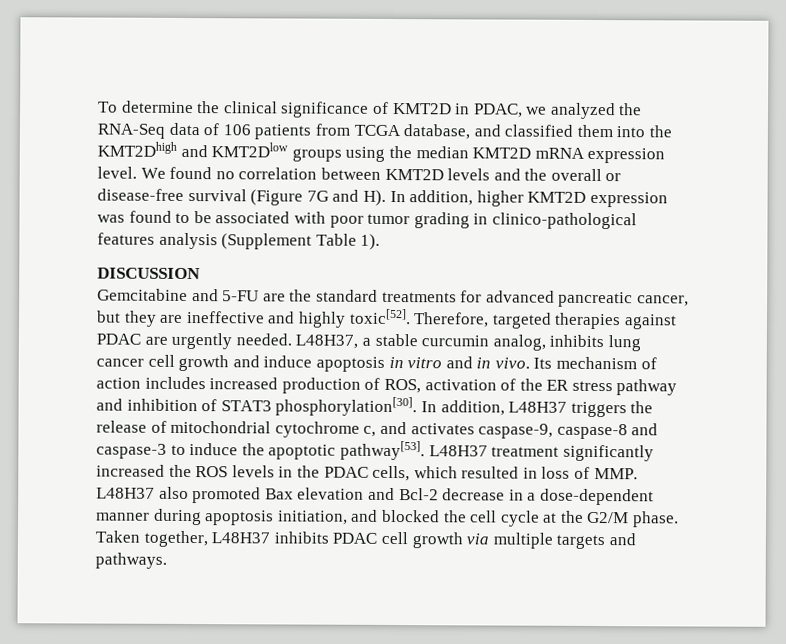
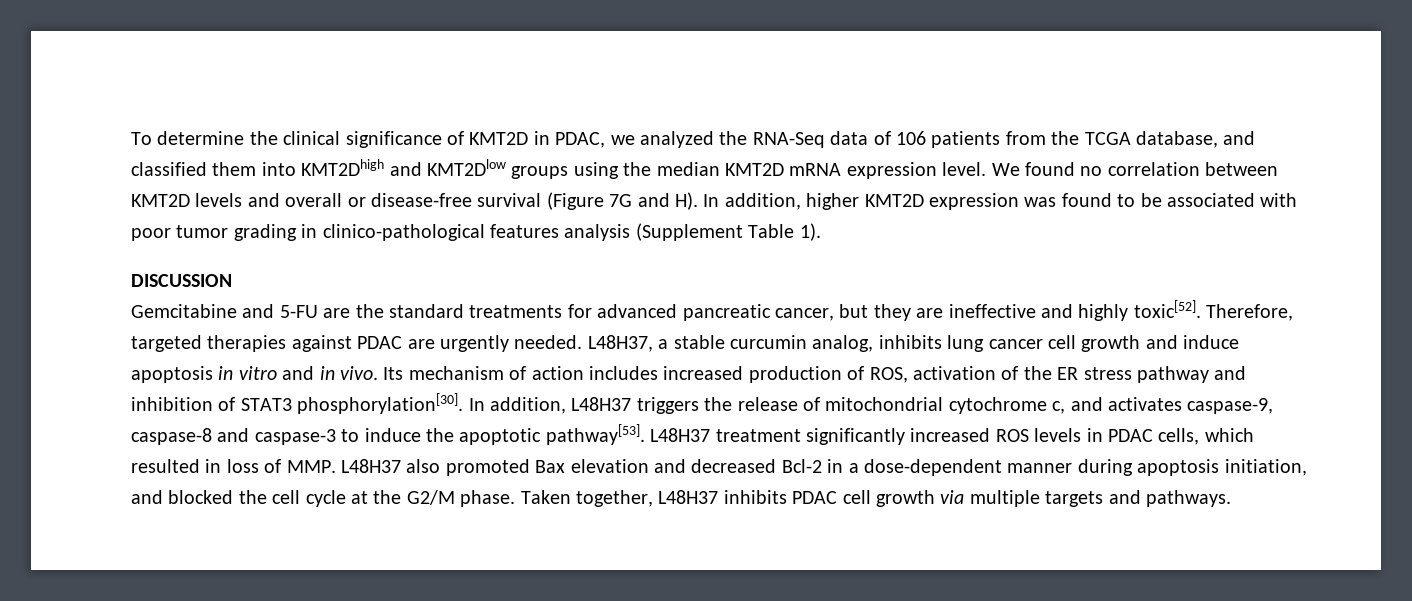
- To determine the clinical significance of KMT2D in PDAC, we analyzed the RNA-Seq data of 106 patients from TCGA database, and classified them into the KMT2Dhigh and KMT2Dlow groups using the median KMT2D mRNA expression level.
+ To determine the clinical significance of KMT2D in PDAC, we analyzed the RNA-Seq data of 106 patients from the TCGA database, and classified them into KMT2Dhigh and KMT2Dlow groups using the median KMT2D mRNA expression level.
- We found no correlation between KMT2D levels and the overall or disease-free survival (Figure 7G and H). In addition, higher KMT2D expression was found to be associated with poor tumor grading in clinico-pathological features analysis (Supplement Table 1).
+ We found no correlation between KMT2D levels and overall or disease-free survival (Figure 7G and H). In addition, higher KMT2D expression was found to be associated with poor tumor grading in clinico-pathological features analysis (Supplement Table 1).
- L48H37 treatment significantly increased the ROS levels in the PDAC cells, which resulted in loss of MMP. L48H37 also promoted Bax elevation and Bcl-2 decrease in a dose-dependent manner during apoptosis initiation, and blocked the cell cycle at the G2/M phase.
+ L48H37 treatment significantly increased ROS levels in PDAC cells, which resulted in loss of MMP. L48H37 also promoted Bax elevation and decreased Bcl-2 in a dose-dependent manner during apoptosis initiation, and blocked the cell cycle at the G2/M phase.

